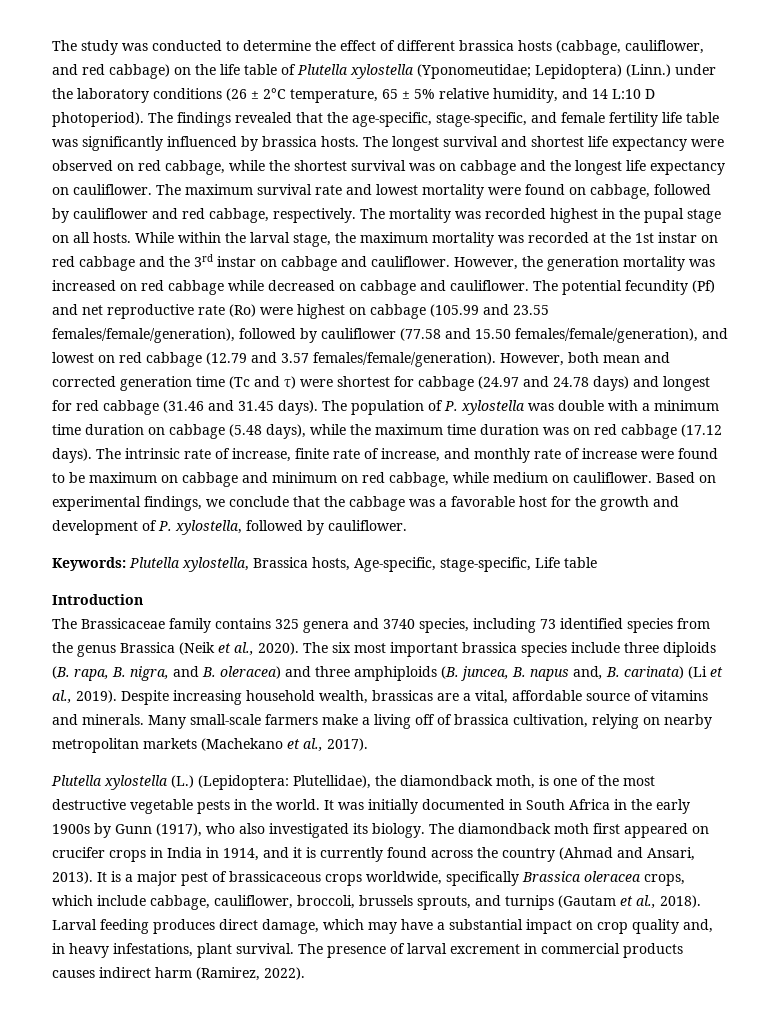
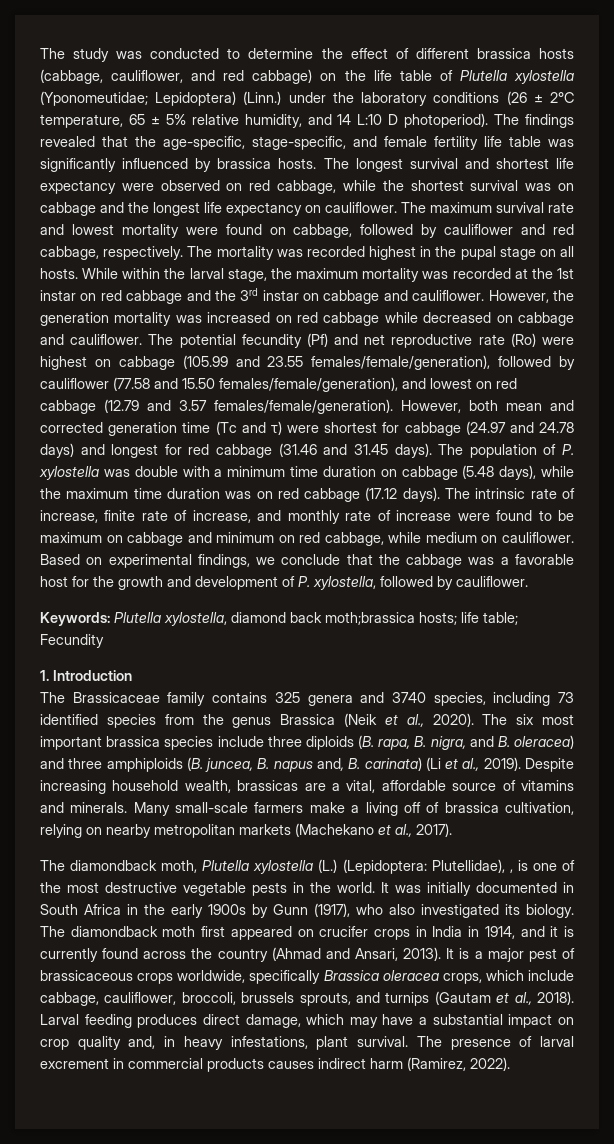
- Keywords: Plutella xylostella, Brassica hosts, Age-specific, stage-specific, Life table
- Introduction
+ Keywords: Plutella xylostella, diamond back moth;brassica hosts; life table; Fecundity
+ 1. Introduction
- Plutella xylostella (L.) (Lepidoptera: Plutellidae), the diamondback moth, is one of the most destructive vegetable pests in the world.
+ The diamondback moth, Plutella xylostella (L.) (Lepidoptera: Plutellidae), , is one of the most destructive vegetable pests in the world.

